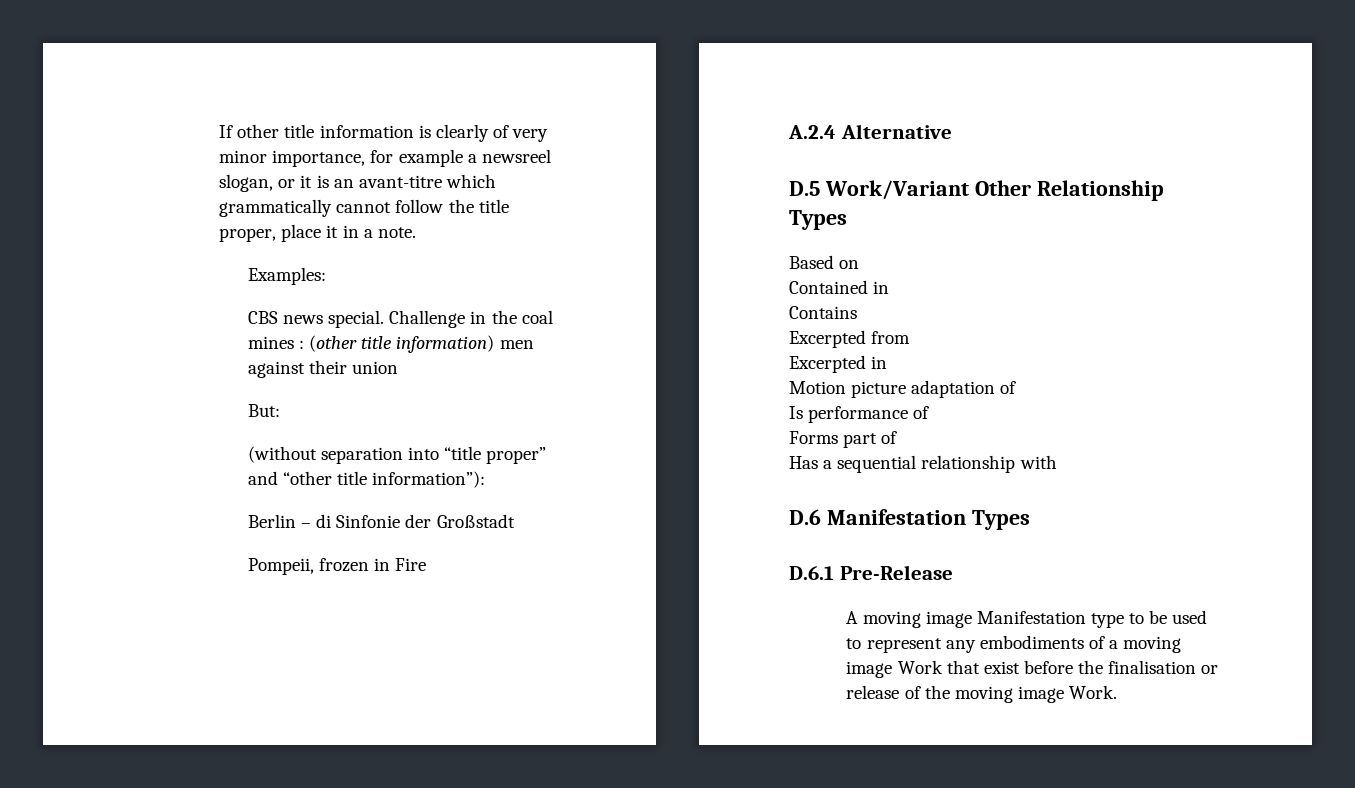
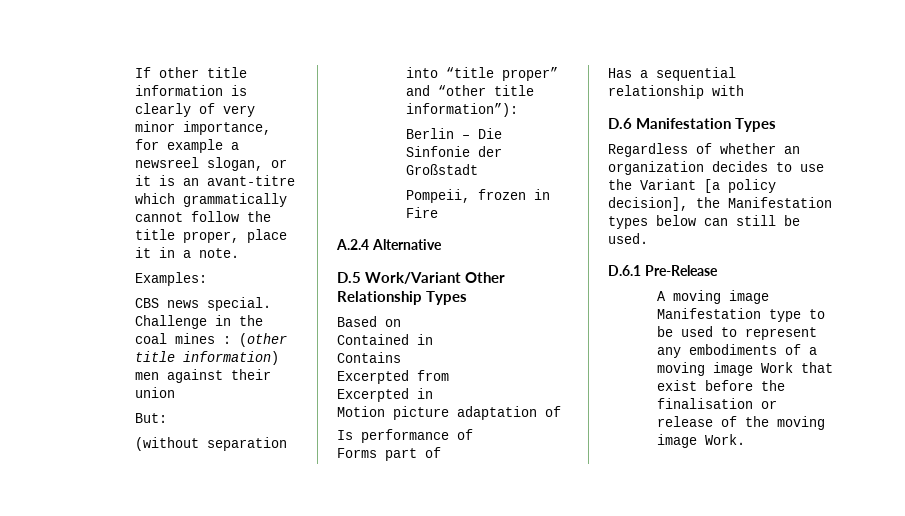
- Berlin – di Sinfonie der Großstadt
+ Berlin – Die Sinfonie der Großstadt
+ Regardless of whether an organization decides to use the Variant [a policy decision], the Manifestation types below can still be used.

